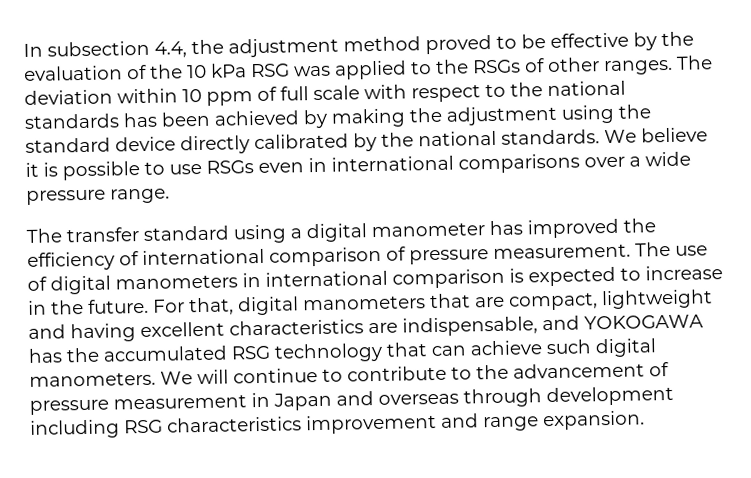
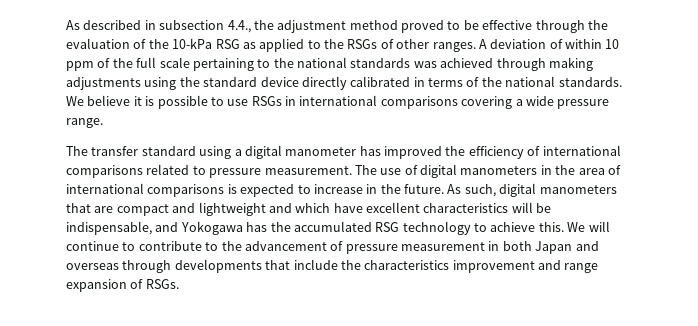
- In subsection 4.4, the adjustment method proved to be effective by the evaluation of the 10 kPa RSG was applied to the RSGs of other ranges.
+ As described in subsection 4.4., the adjustment method proved to be effective through the evaluation of the 10-kPa RSG as applied to the RSGs of other ranges.
- The deviation within 10 ppm of full scale with respect to the national standards has been achieved by making the adjustment using the standard device directly calibrated by the national standards.
+ A deviation of within 10 ppm of the full scale pertaining to the national standards was achieved through making adjustments using the standard device directly calibrated in terms of the national standards.
- We believe it is possible to use RSGs even in international comparisons over a wide pressure range.
+ We believe it is possible to use RSGs in international comparisons covering a wide pressure range.
- The transfer standard using a digital manometer has improved the efficiency of international comparison of pressure measurement.
+ The transfer standard using a digital manometer has improved the efficiency of international comparisons related to pressure measurement.
- The use of digital manometers in international comparison is expected to increase in the future.
+ The use of digital manometers in the area of international comparisons is expected to increase in the future.
- For that, digital manometers that are compact, lightweight and having excellent characteristics are indispensable, and YOKOGAWA has the accumulated RSG technology that can achieve such digital manometers.
+ As such, digital manometers that are compact and lightweight and which have excellent characteristics will be indispensable, and Yokogawa has the accumulated RSG technology to achieve this.
- We will continue to contribute to the advancement of pressure measurement in Japan and overseas through development including RSG characteristics improvement and range expansion.
+ We will continue to contribute to the advancement of pressure measurement in both Japan and overseas through developments that include the characteristics improvement and range expansion of RSGs.

